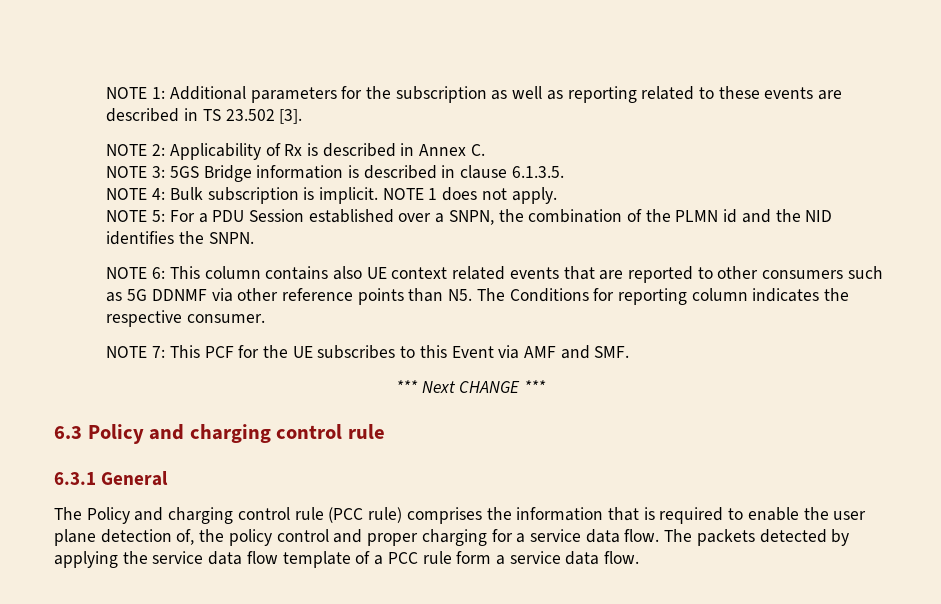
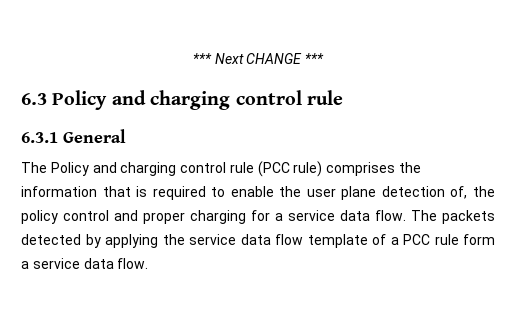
- NOTE 1: Additional parameters for the subscription as well as reporting related to these events are described in TS 23.502 [3].
- NOTE 2: Applicability of Rx is described in Annex C.
- NOTE 3: 5GS Bridge information is described in clause 6.1.3.5.
- NOTE 4: Bulk subscription is implicit. NOTE 1 does not apply.
- NOTE 5: For a PDU Session established over a SNPN, the combination of the PLMN id and the NID identifies the SNPN.
- NOTE 6: This column contains also UE context related events that are reported to other consumers such as 5G DDNMF via other reference points than N5. The Conditions for reporting column indicates the respective consumer.
- NOTE 7: This PCF for the UE subscribes to this Event via AMF and SMF.

